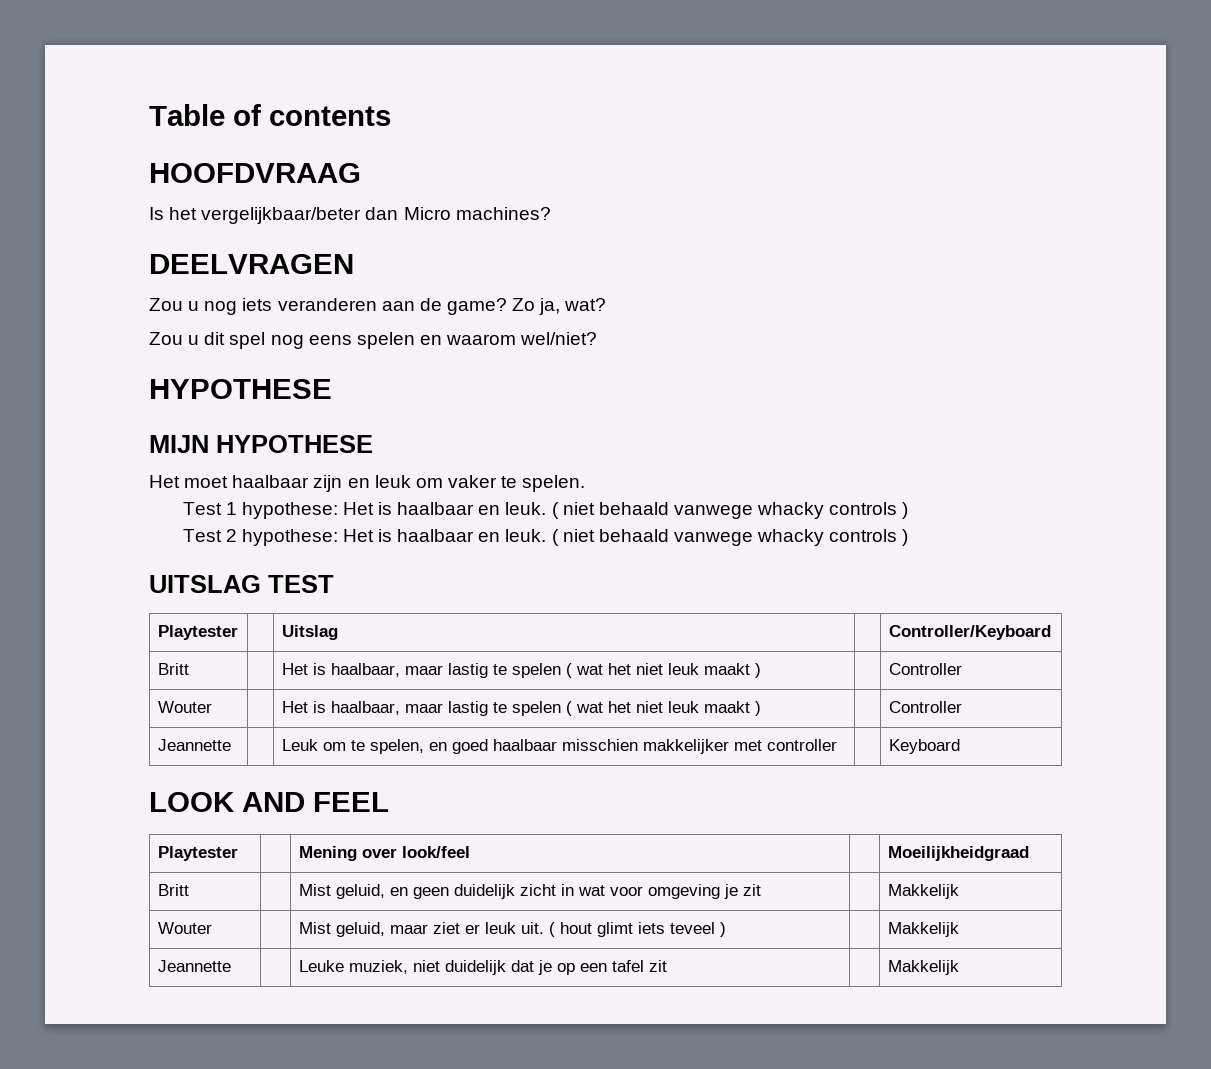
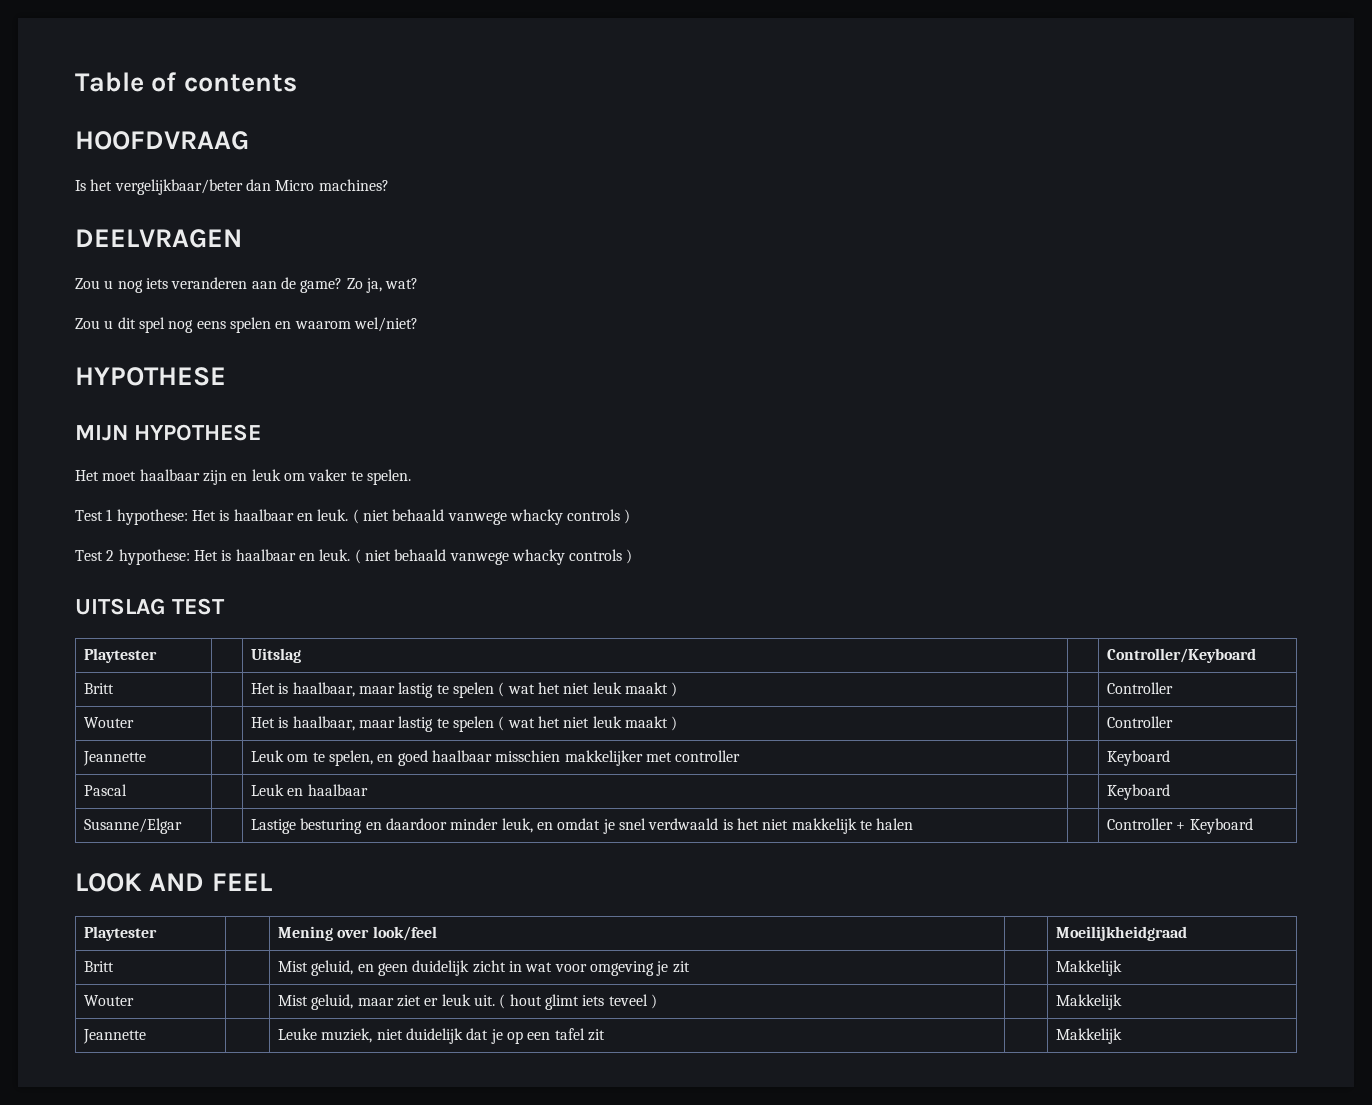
+ Pascal | | Leuk en haalbaar | | Keyboard
+ Susanne/Elgar | | Lastige besturing en daardoor minder leuk, en omdat je snel verdwaald is het niet makkelijk te halen | | Controller + Keyboard

